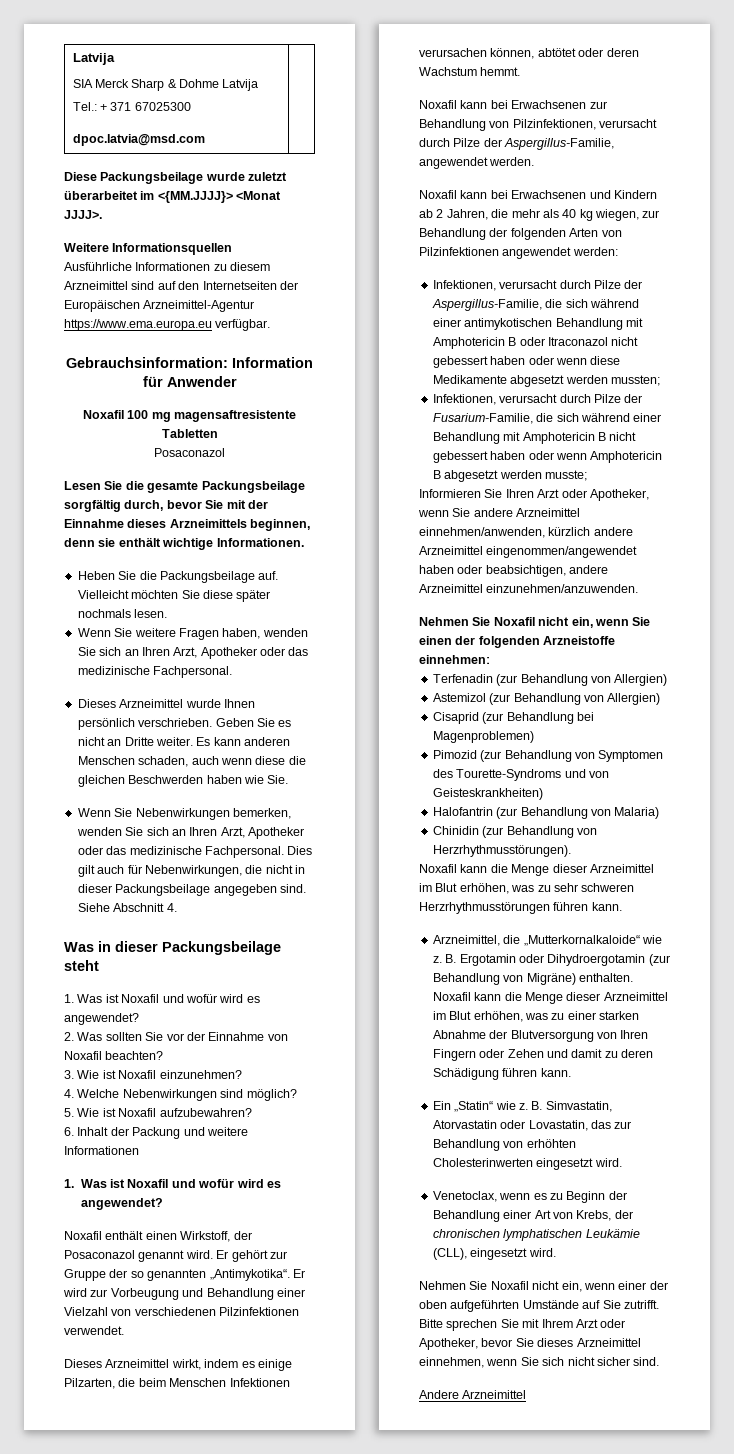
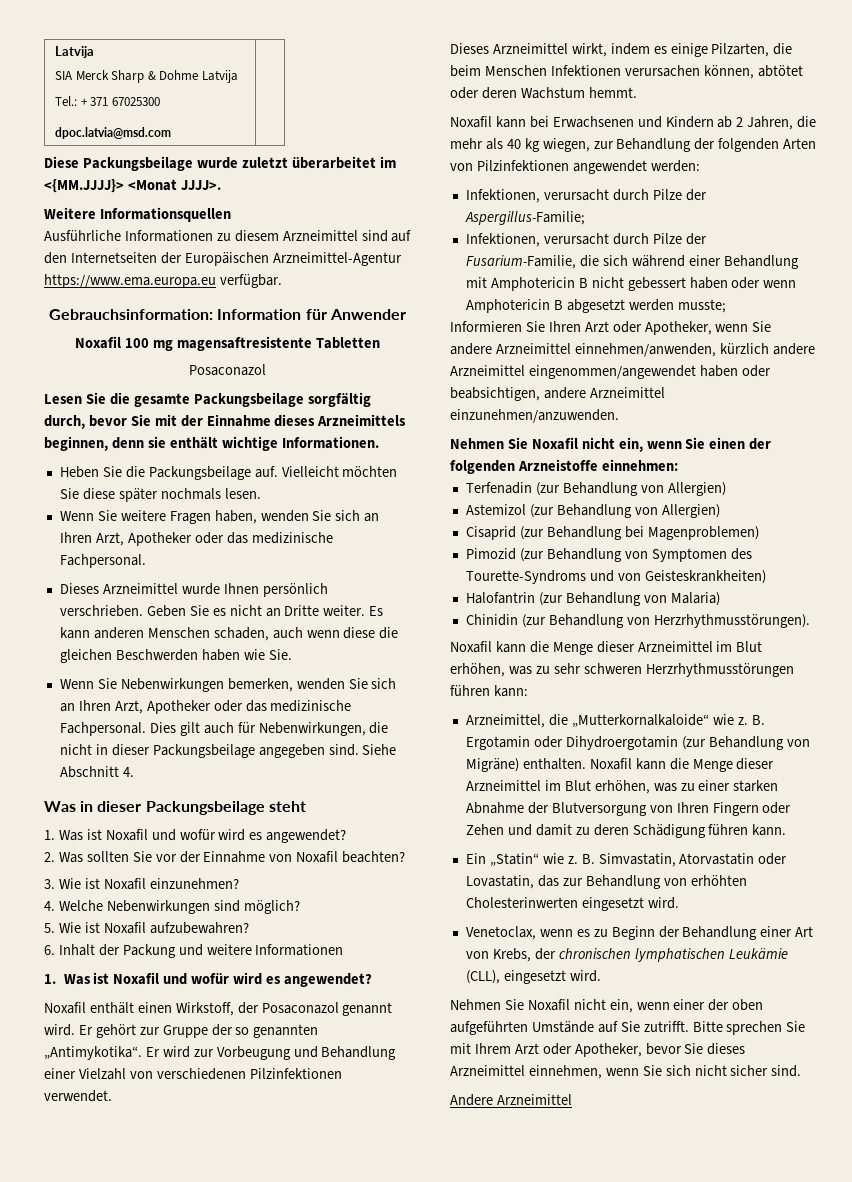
- Noxafil kann bei Erwachsenen zur Behandlung von Pilzinfektionen, verursacht durch Pilze der Aspergillus-Familie, angewendet werden.
- Infektionen, verursacht durch Pilze der Aspergillus-Familie, die sich während einer antimykotischen Behandlung mit Amphotericin B oder Itraconazol nicht gebessert haben oder wenn diese Medikamente abgesetzt werden mussten;
+ Infektionen, verursacht durch Pilze der Aspergillus-Familie;
- Noxafil kann die Menge dieser Arzneimittel im Blut erhöhen, was zu sehr schweren Herzrhythmusstörungen führen kann.
+ Noxafil kann die Menge dieser Arzneimittel im Blut erhöhen, was zu sehr schweren Herzrhythmusstörungen führen kann:

